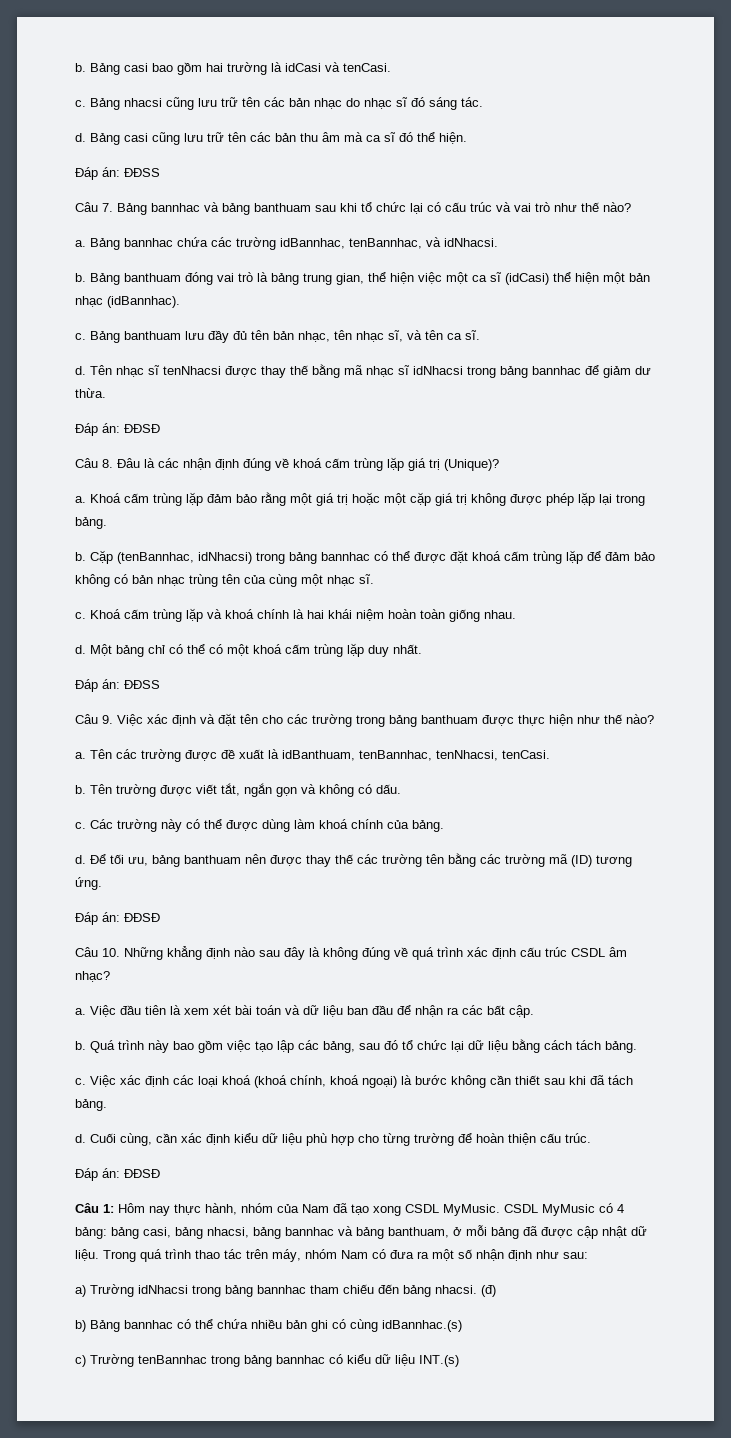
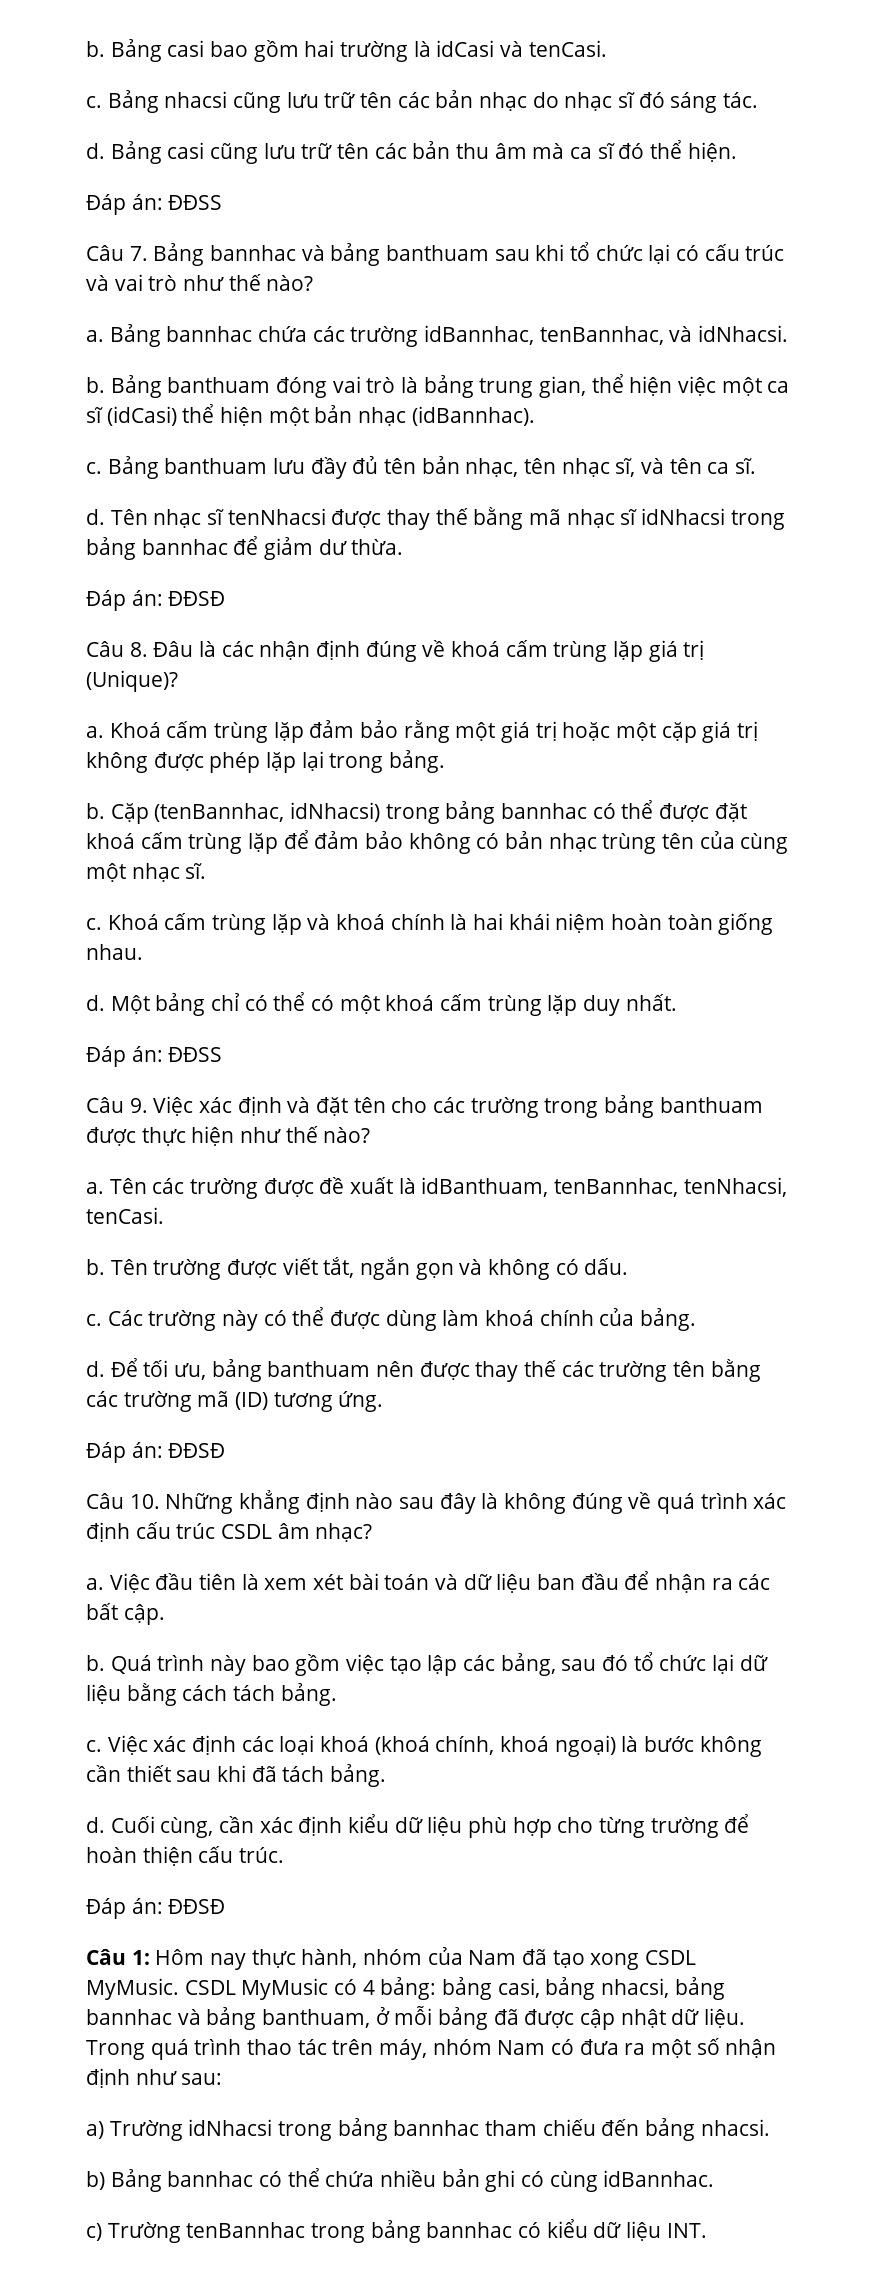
- (đ)
- b) Bảng bannhac có thể chứa nhiều bản ghi có cùng idBannhac.(s)
+ b) Bảng bannhac có thể chứa nhiều bản ghi có cùng idBannhac.
- c) Trường tenBannhac trong bảng bannhac có kiểu dữ liệu INT.(s)
+ c) Trường tenBannhac trong bảng bannhac có kiểu dữ liệu INT.

